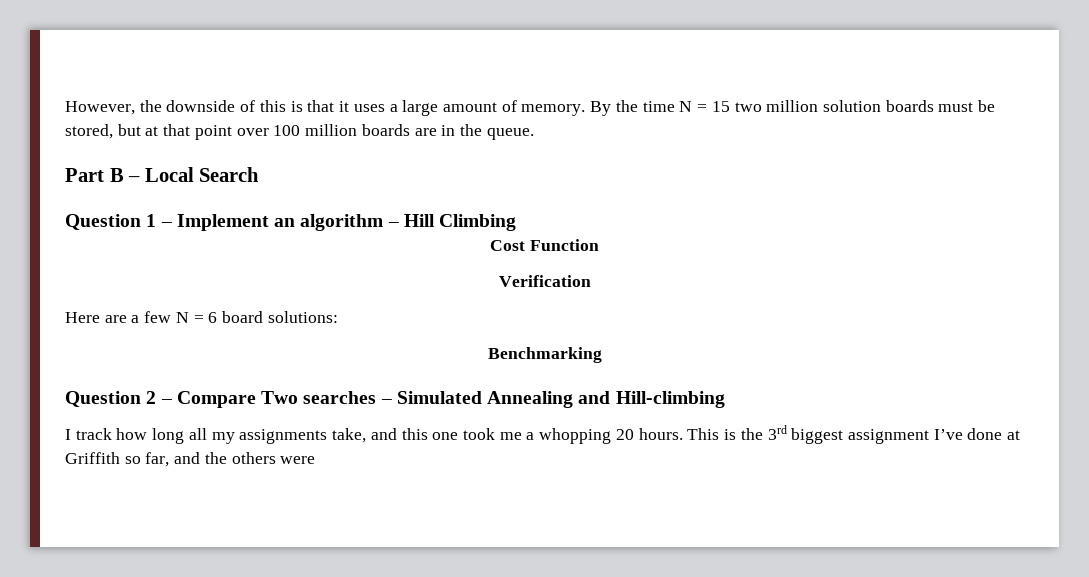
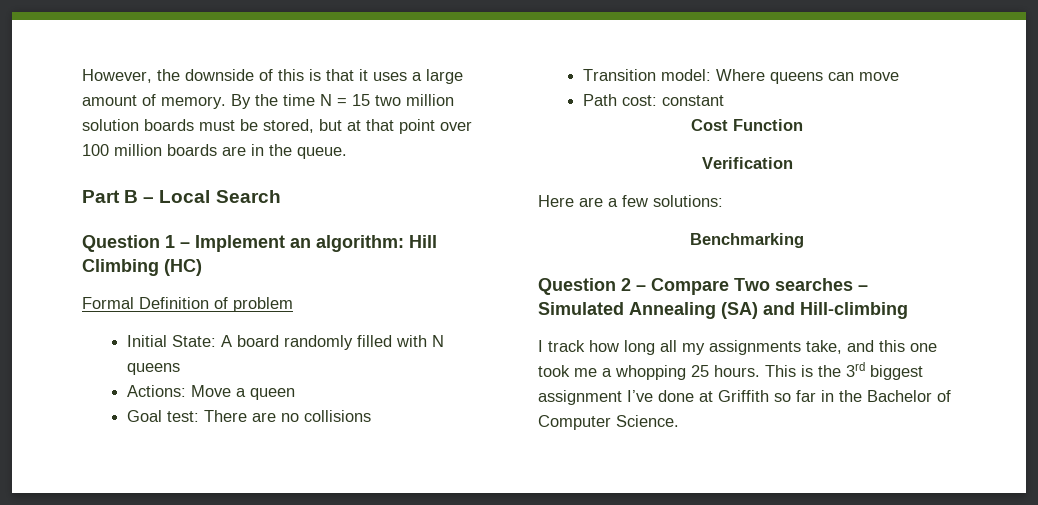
- Question 1 – Implement an algorithm – Hill Climbing
+ Question 1 – Implement an algorithm: Hill Climbing (HC)
+ Formal Definition of problem
+ Initial State: A board randomly filled with N queens
+ Actions: Move a queen
+ Goal test: There are no collisions
+ Transition model: Where queens can move
+ Path cost: constant
- Here are a few N = 6 board solutions:
+ Here are a few solutions:
- Question 2 – Compare Two searches – Simulated Annealing and Hill-climbing
+ Question 2 – Compare Two searches – Simulated Annealing (SA) and Hill-climbing
- I track how long all my assignments take, and this one took me a whopping 20 hours.
+ I track how long all my assignments take, and this one took me a whopping 25 hours.
- This is the 3rd biggest assignment I’ve done at Griffith so far, and the others were
+ This is the 3rd biggest assignment I’ve done at Griffith so far in the Bachelor of Computer Science.

